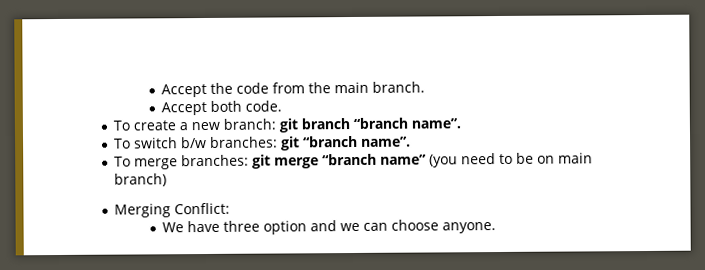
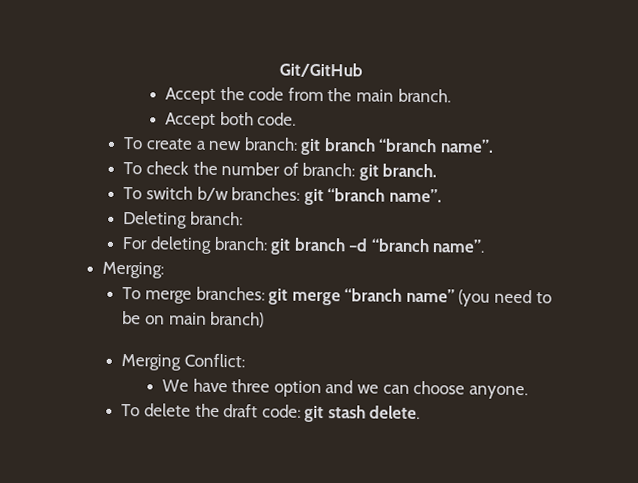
+ Git/GitHub
+ To check the number of branch: git branch.
+ Deleting branch:
+ For deleting branch: git branch –d “branch name”.
+ Merging:
+ To delete the draft code: git stash delete.

